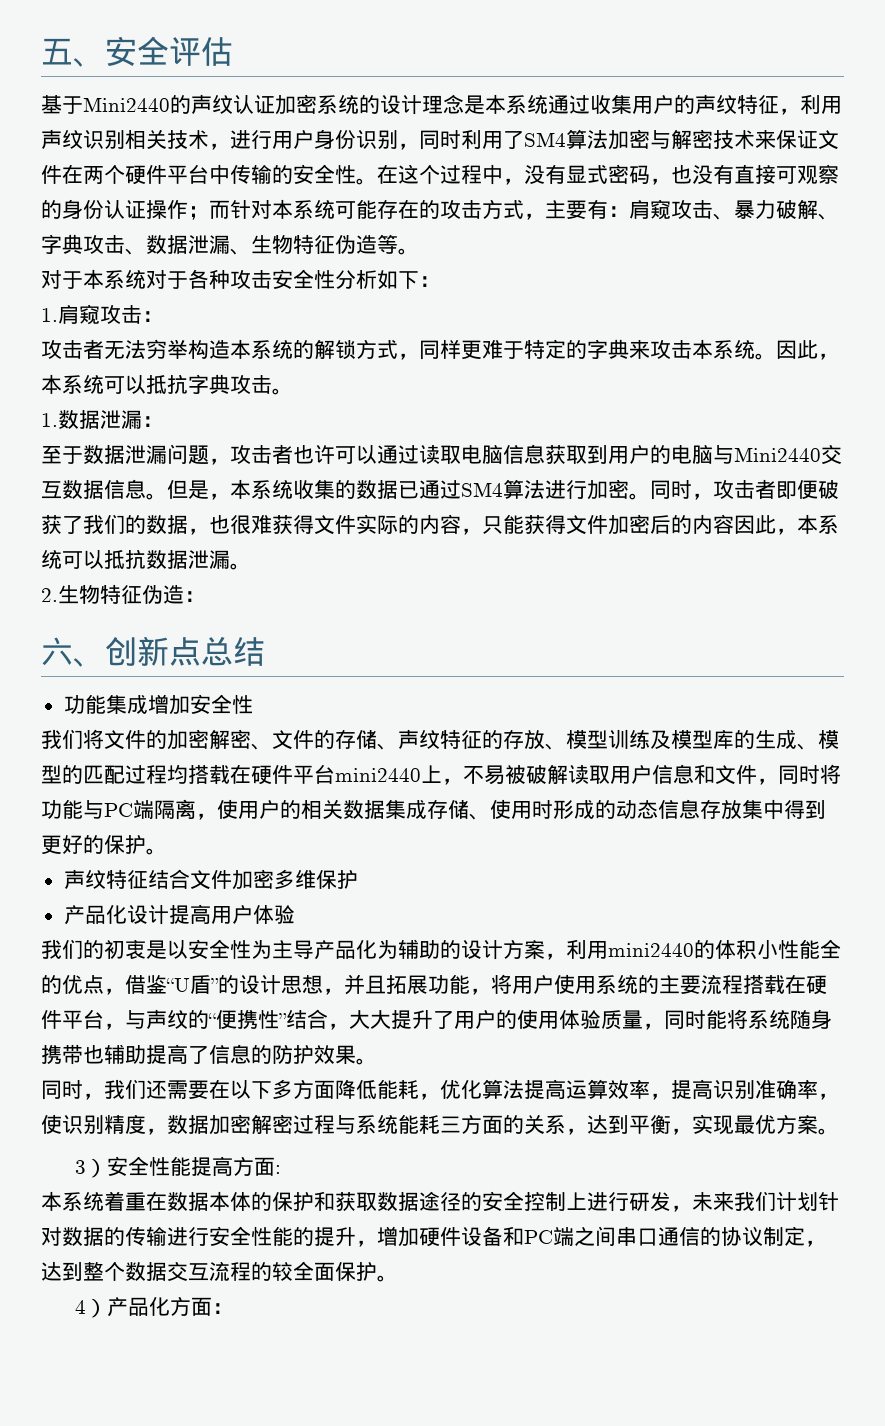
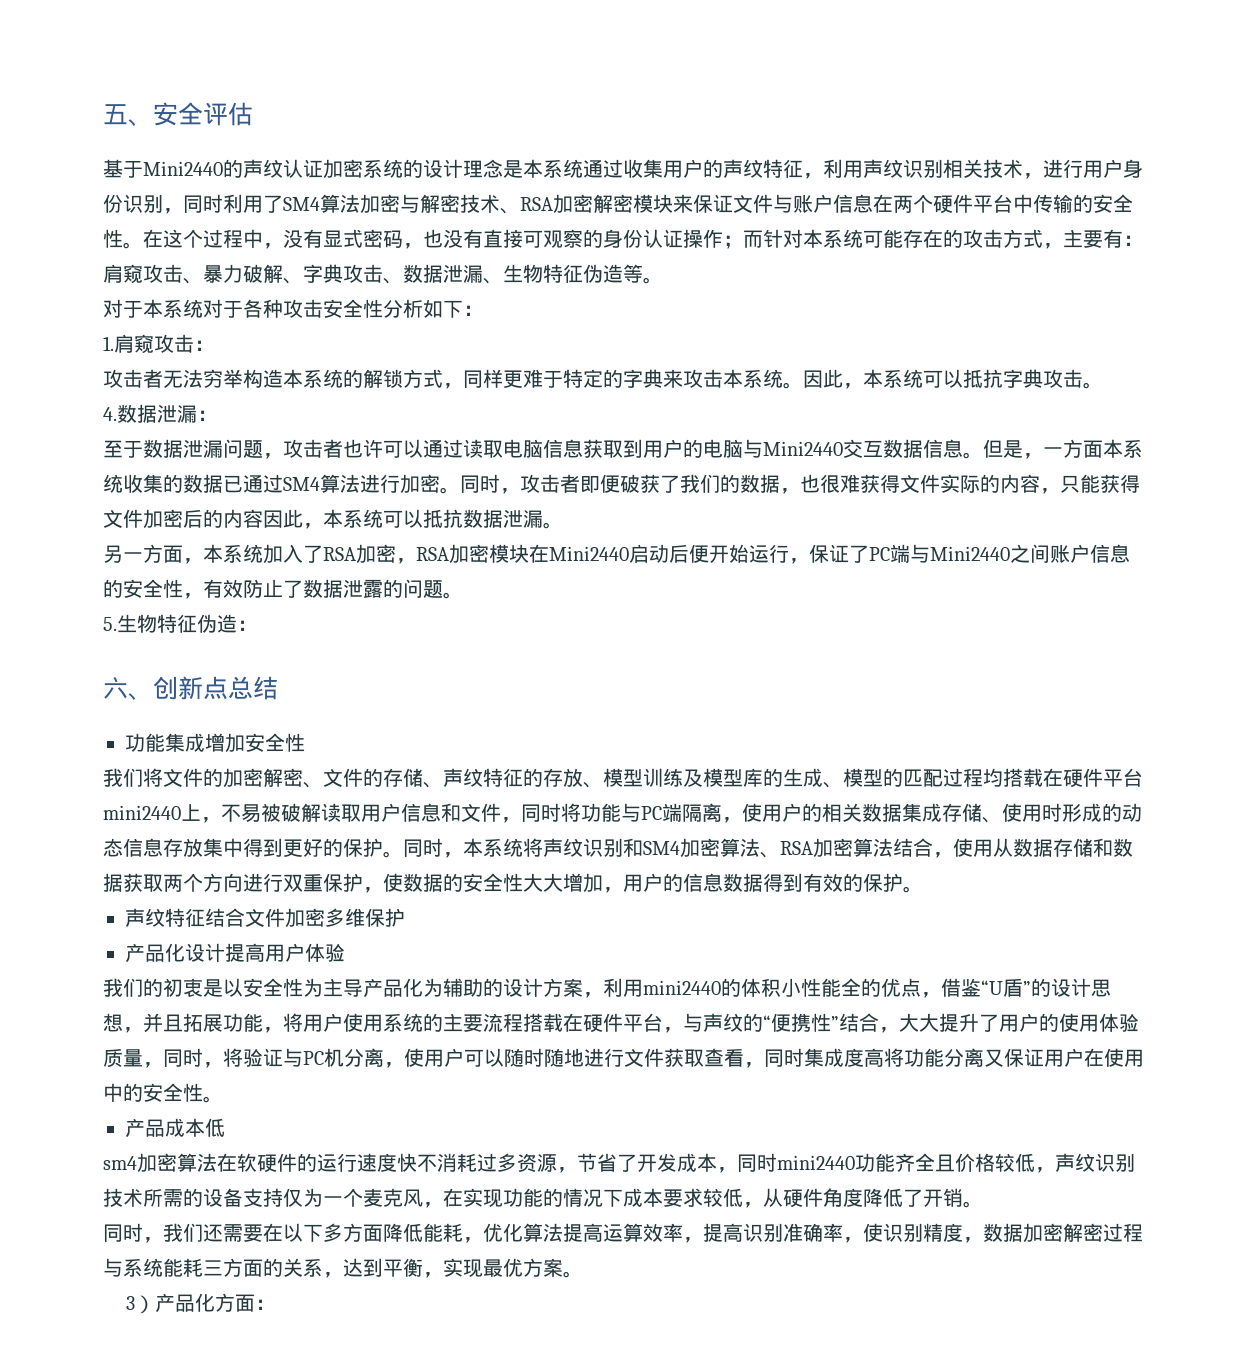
- 基于Mini2440的声纹认证加密系统的设计理念是本系统通过收集用户的声纹特征，利用声纹识别相关技术，进行用户身份识别，同时利用了SM4算法加密与解密技术来保证文件在两个硬件平台中传输的安全性。
+ 基于Mini2440的声纹认证加密系统的设计理念是本系统通过收集用户的声纹特征，利用声纹识别相关技术，进行用户身份识别，同时利用了SM4算法加密与解密技术、RSA加密解密模块来保证文件与账户信息在两个硬件平台中传输的安全性。
- 1.数据泄漏：
+ 4.数据泄漏：
- 但是，本系统收集的数据已通过SM4算法进行加密。
+ 但是，一方面本系统收集的数据已通过SM4算法进行加密。
- 2.生物特征伪造：
+ 另一方面，本系统加入了RSA加密，RSA加密模块在Mini2440启动后便开始运行，保证了PC端与Mini2440之间账户信息的安全性，有效防止了数据泄露的问题。
+ 5.生物特征伪造：
+ 同时，本系统将声纹识别和SM4加密算法、RSA加密算法结合，使用从数据存储和数据获取两个方向进行双重保护，使数据的安全性大大增加，用户的信息数据得到有效的保护。
- 我们的初衷是以安全性为主导产品化为辅助的设计方案，利用mini2440的体积小性能全的优点，借鉴“U盾”的设计思想，并且拓展功能，将用户使用系统的主要流程搭载在硬件平台，与声纹的“便携性”结合，大大提升了用户的使用体验质量，同时能将系统随身携带也辅助提高了信息的防护效果。
+ 我们的初衷是以安全性为主导产品化为辅助的设计方案，利用mini2440的体积小性能全的优点，借鉴“U盾”的设计思想，并且拓展功能，将用户使用系统的主要流程搭载在硬件平台，与声纹的“便携性”结合，大大提升了用户的使用体验质量，同时，将验证与PC机分离，使用户可以随时随地进行文件获取查看，同时集成度高将功能分离又保证用户在使用中的安全性。
+ 产品成本低
+ sm4加密算法在软硬件的运行速度快不消耗过多资源，节省了开发成本，同时mini2440功能齐全且价格较低，声纹识别技术所需的设备支持仅为一个麦克风，在实现功能的情况下成本要求较低，从硬件角度降低了开销。
- 3）安全性能提高方面:
- 本系统着重在数据本体的保护和获取数据途径的安全控制上进行研发，未来我们计划针对数据的传输进行安全性能的提升，增加硬件设备和PC端之间串口通信的协议制定，达到整个数据交互流程的较全面保护。
- 4）产品化方面：
+ 3）产品化方面：

